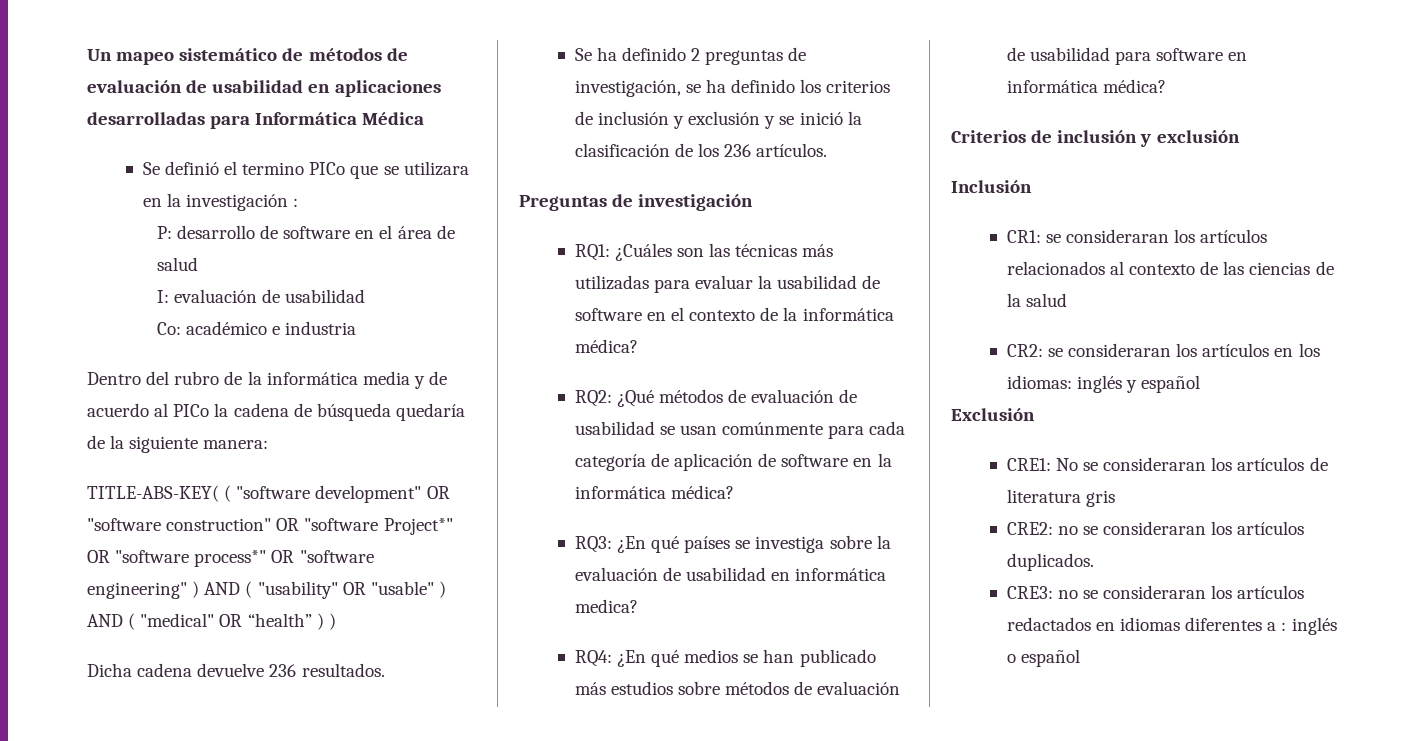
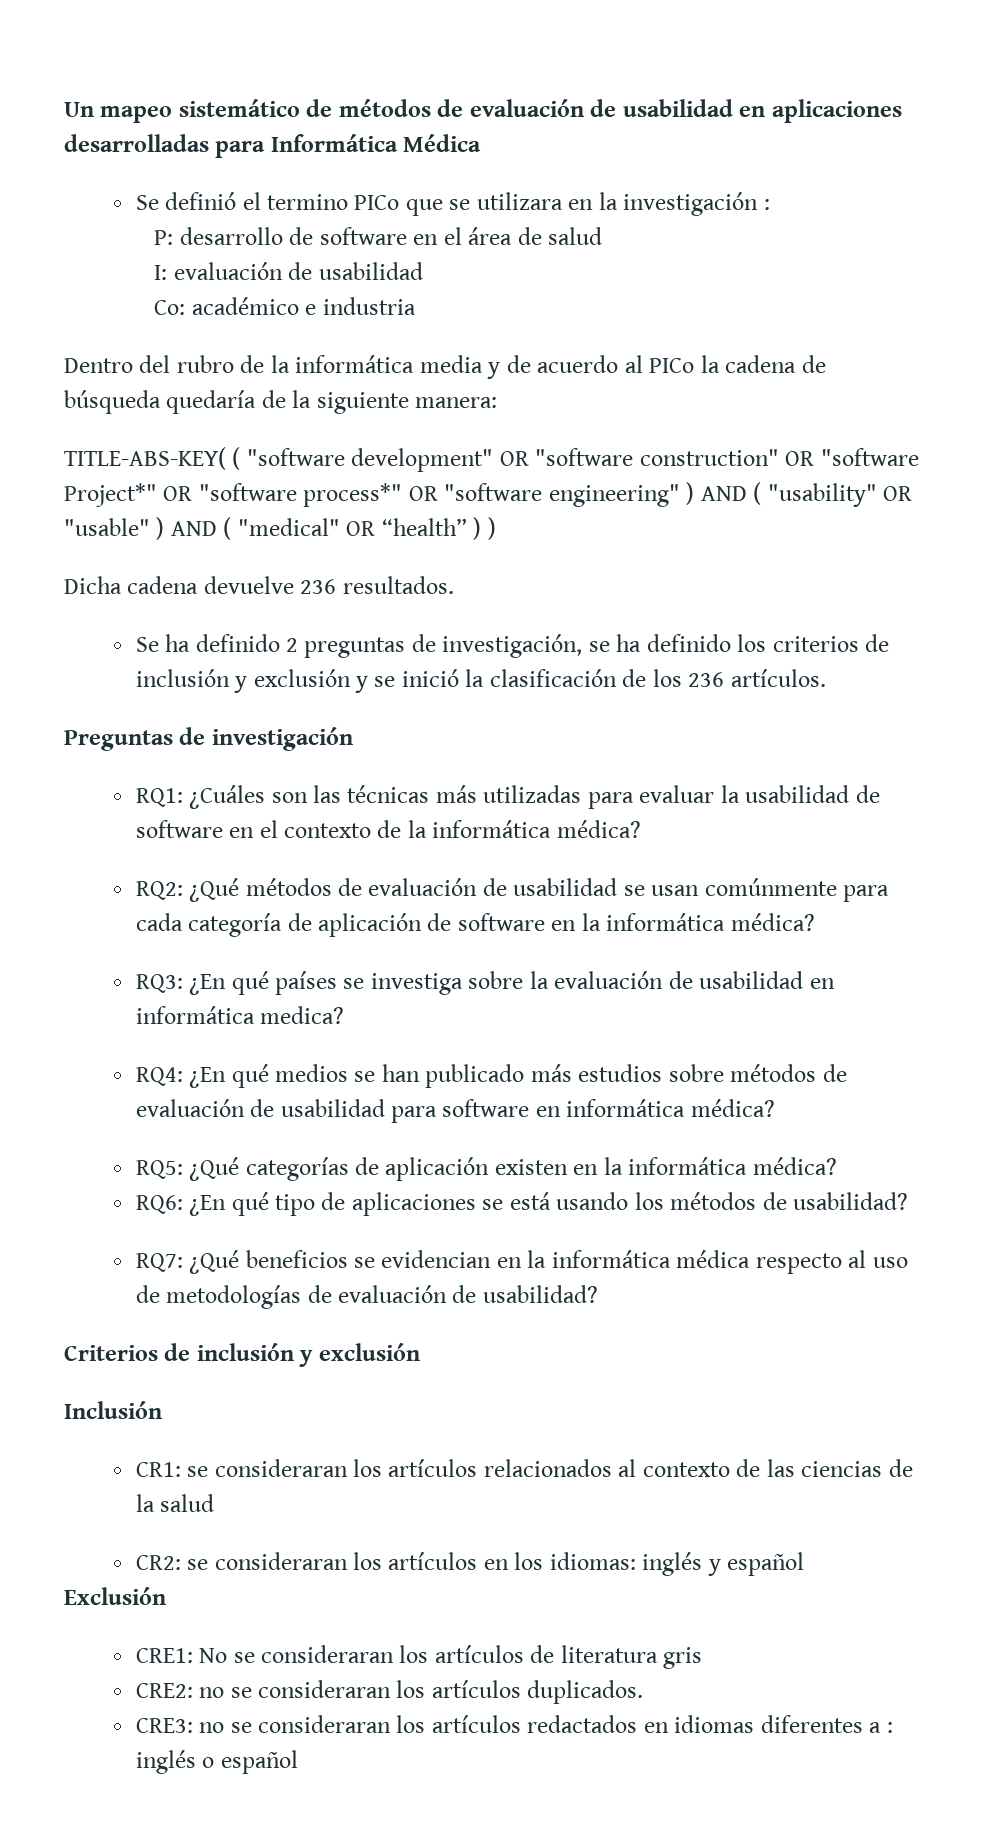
+ RQ5: ¿Qué categorías de aplicación existen en la informática médica?
+ RQ6: ¿En qué tipo de aplicaciones se está usando los métodos de usabilidad?
+ RQ7: ¿Qué beneficios se evidencian en la informática médica respecto al uso de metodologías de evaluación de usabilidad?

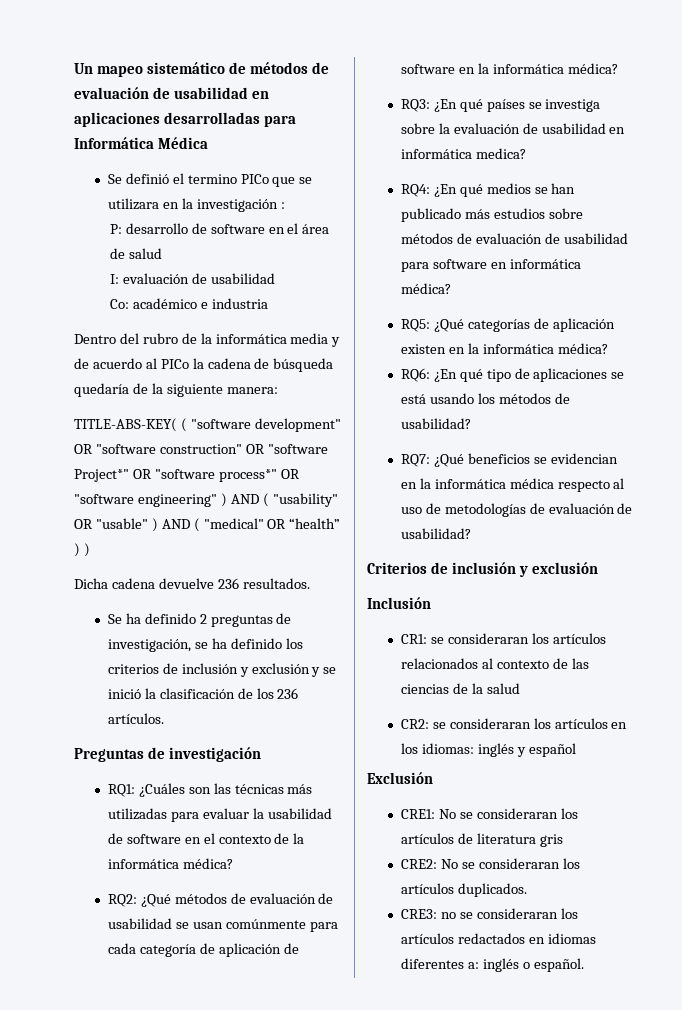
- CRE2: no se consideraran los artículos duplicados.
+ CRE2: No se consideraran los artículos duplicados.
- CRE3: no se consideraran los artículos redactados en idiomas diferentes a : inglés o español
+ CRE3: no se consideraran los artículos redactados en idiomas diferentes a: inglés o español.

